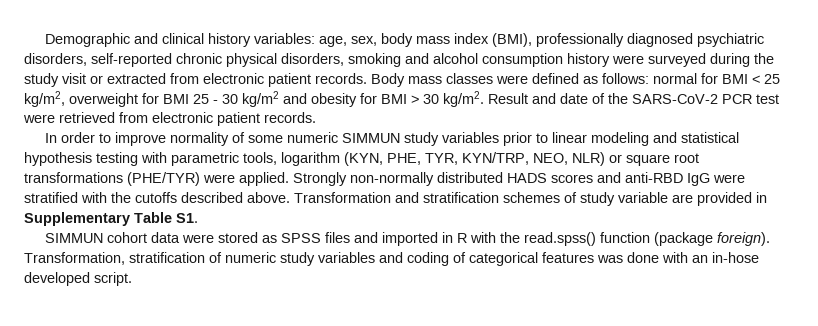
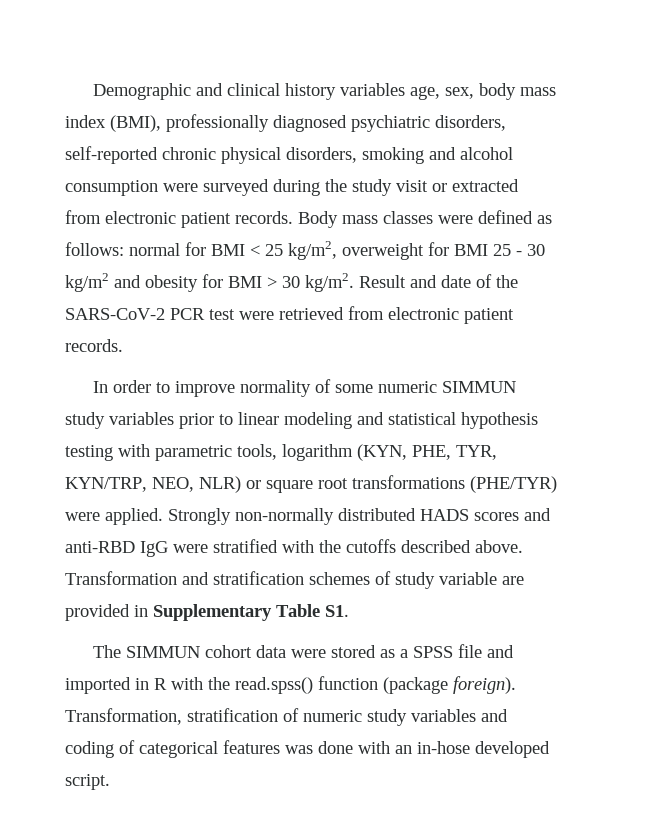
- Demographic and clinical history variables: age, sex, body mass index (BMI), professionally diagnosed psychiatric disorders, self-reported chronic physical disorders, smoking and alcohol consumption history were surveyed during the study visit or extracted from electronic patient records.
+ Demographic and clinical history variables age, sex, body mass index (BMI), professionally diagnosed psychiatric disorders, self-reported chronic physical disorders, smoking and alcohol consumption were surveyed during the study visit or extracted from electronic patient records.
- SIMMUN cohort data were stored as SPSS files and imported in R with the read.spss() function (package foreign).
+ The SIMMUN cohort data were stored as a SPSS file and imported in R with the read.spss() function (package foreign).

